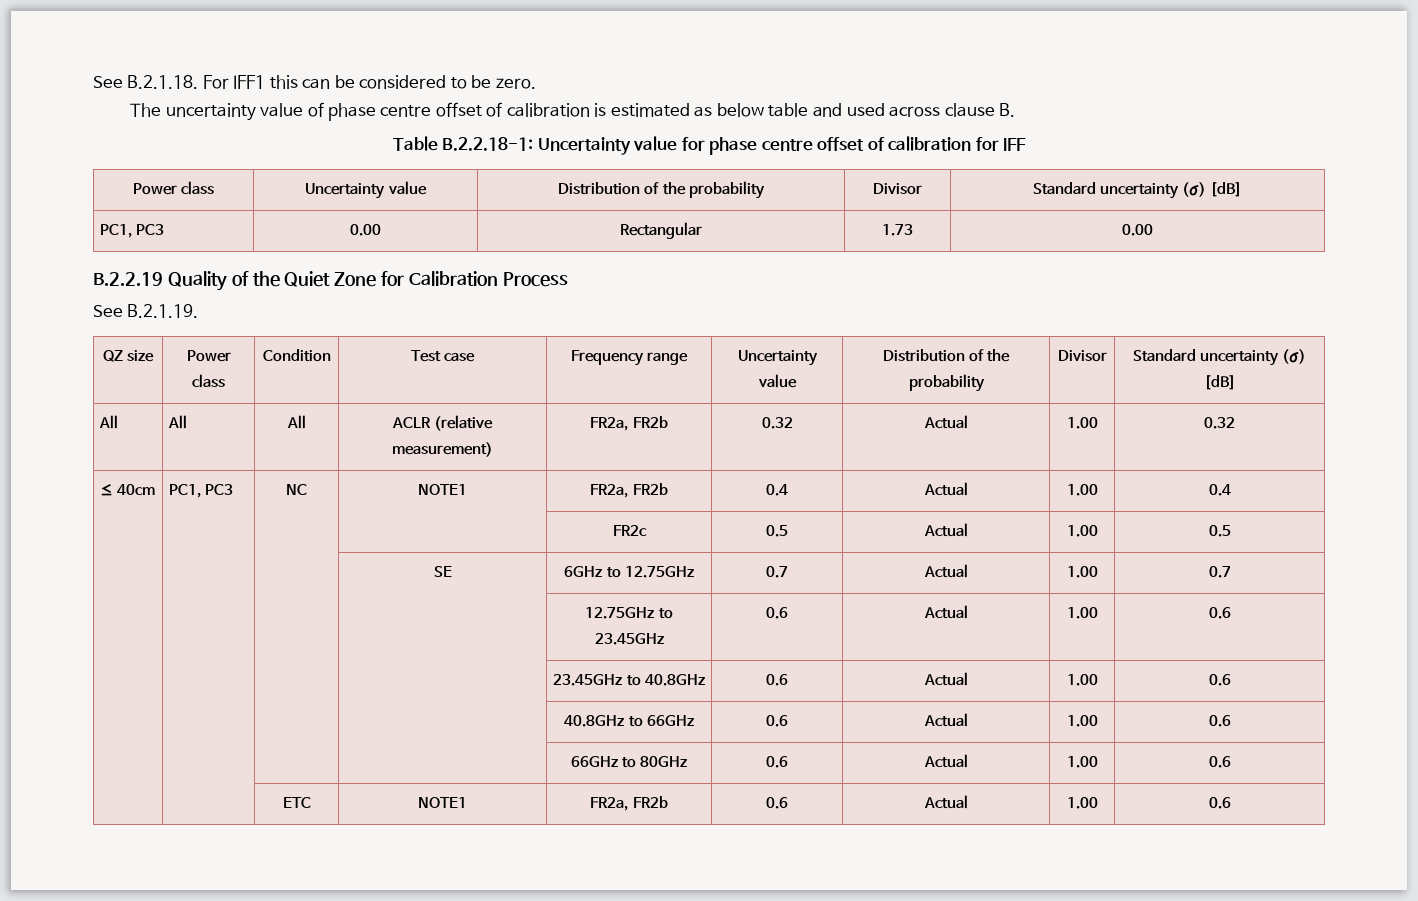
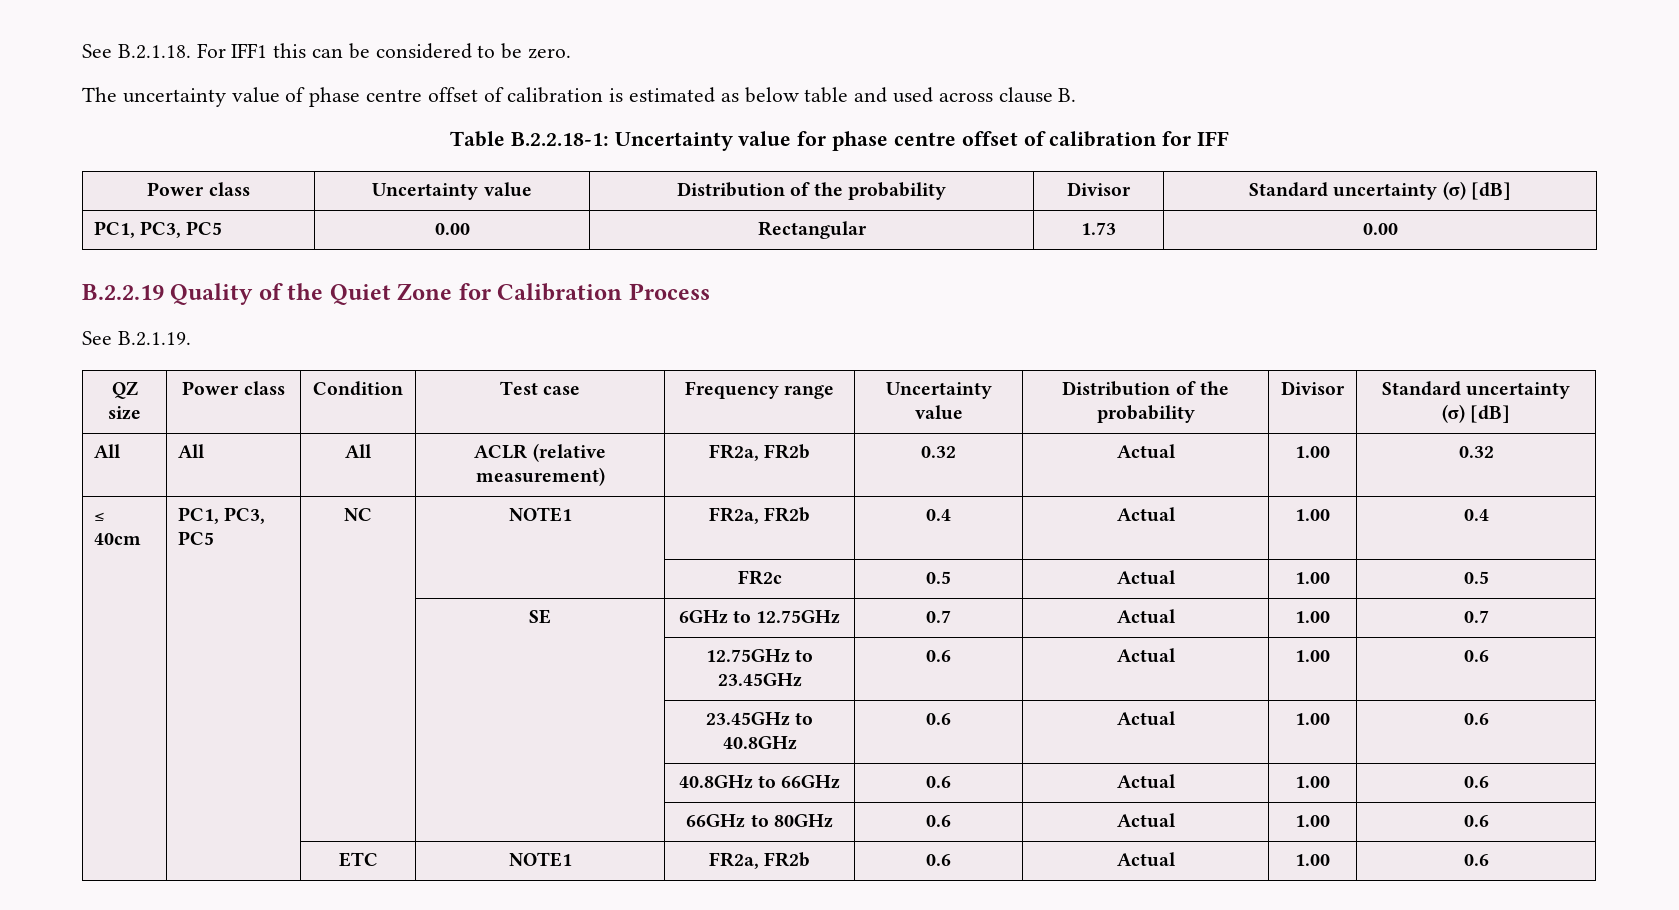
- PC1, PC3 | 0.00 | Rectangular | 1.73 | 0.00
+ PC1, PC3, PC5 | 0.00 | Rectangular | 1.73 | 0.00
- ≤ 40cm | PC1, PC3 | NC | NOTE1 | FR2a, FR2b | 0.4 | Actual | 1.00 | 0.4
+ ≤ 40cm | PC1, PC3, PC5 | NC | NOTE1 | FR2a, FR2b | 0.4 | Actual | 1.00 | 0.4

